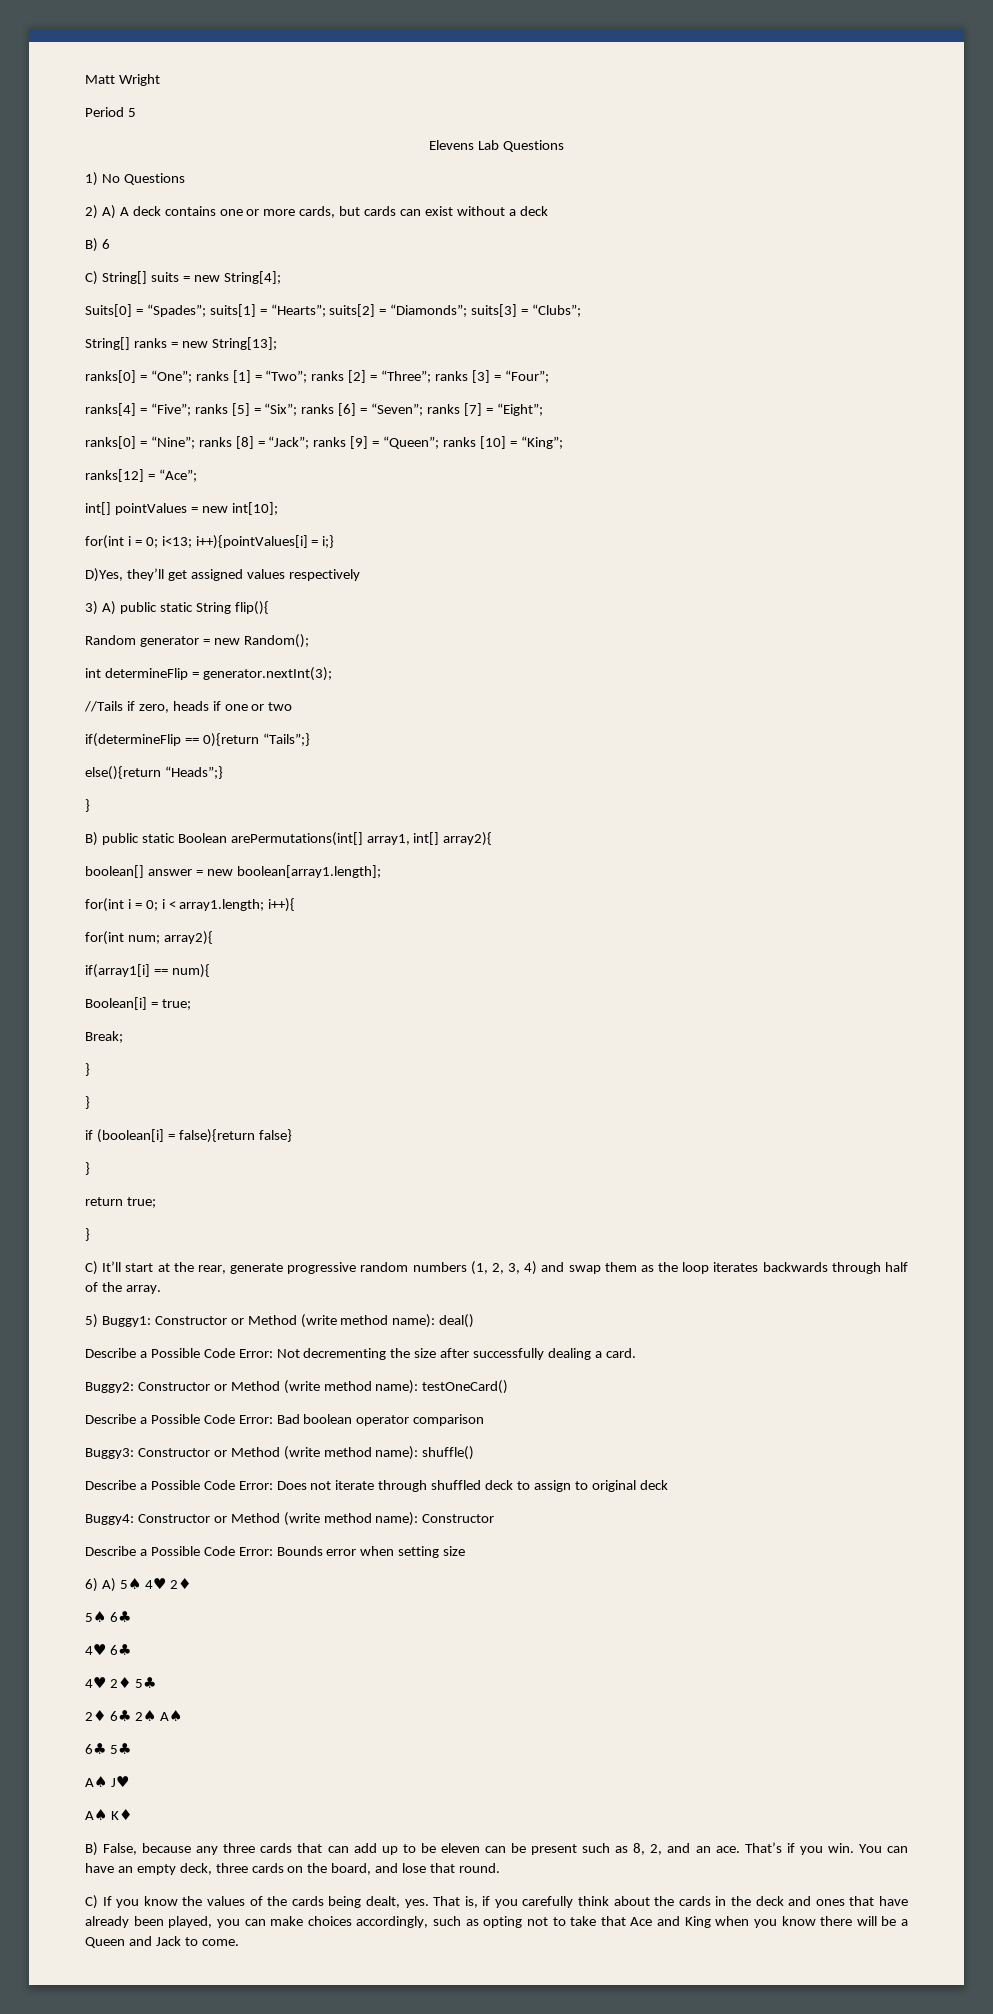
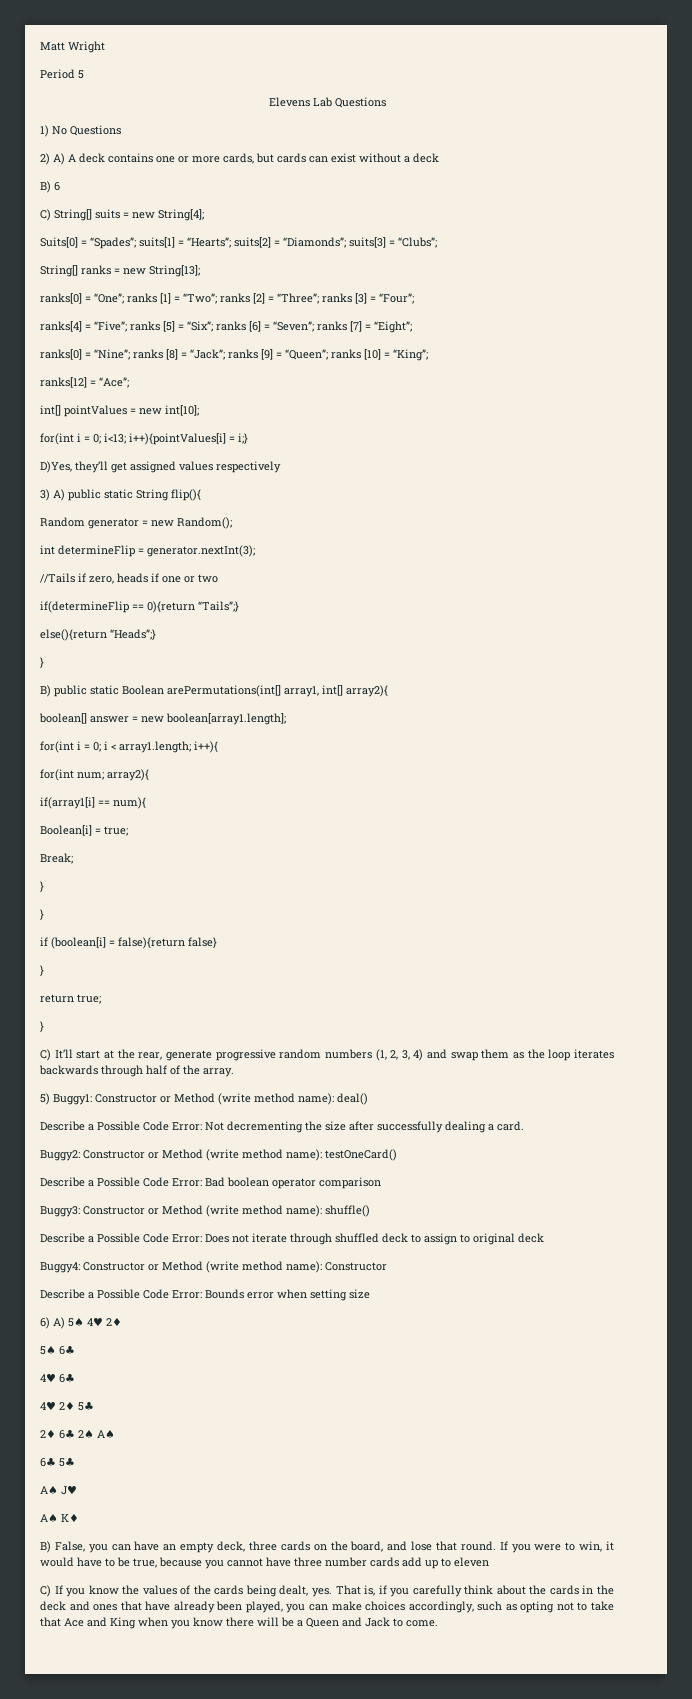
- B) False, because any three cards that can add up to be eleven can be present such as 8, 2, and an ace. That’s if you win. You can have an empty deck, three cards on the board, and lose that round.
+ B) False, you can have an empty deck, three cards on the board, and lose that round. If you were to win, it would have to be true, because you cannot have three number cards add up to eleven

